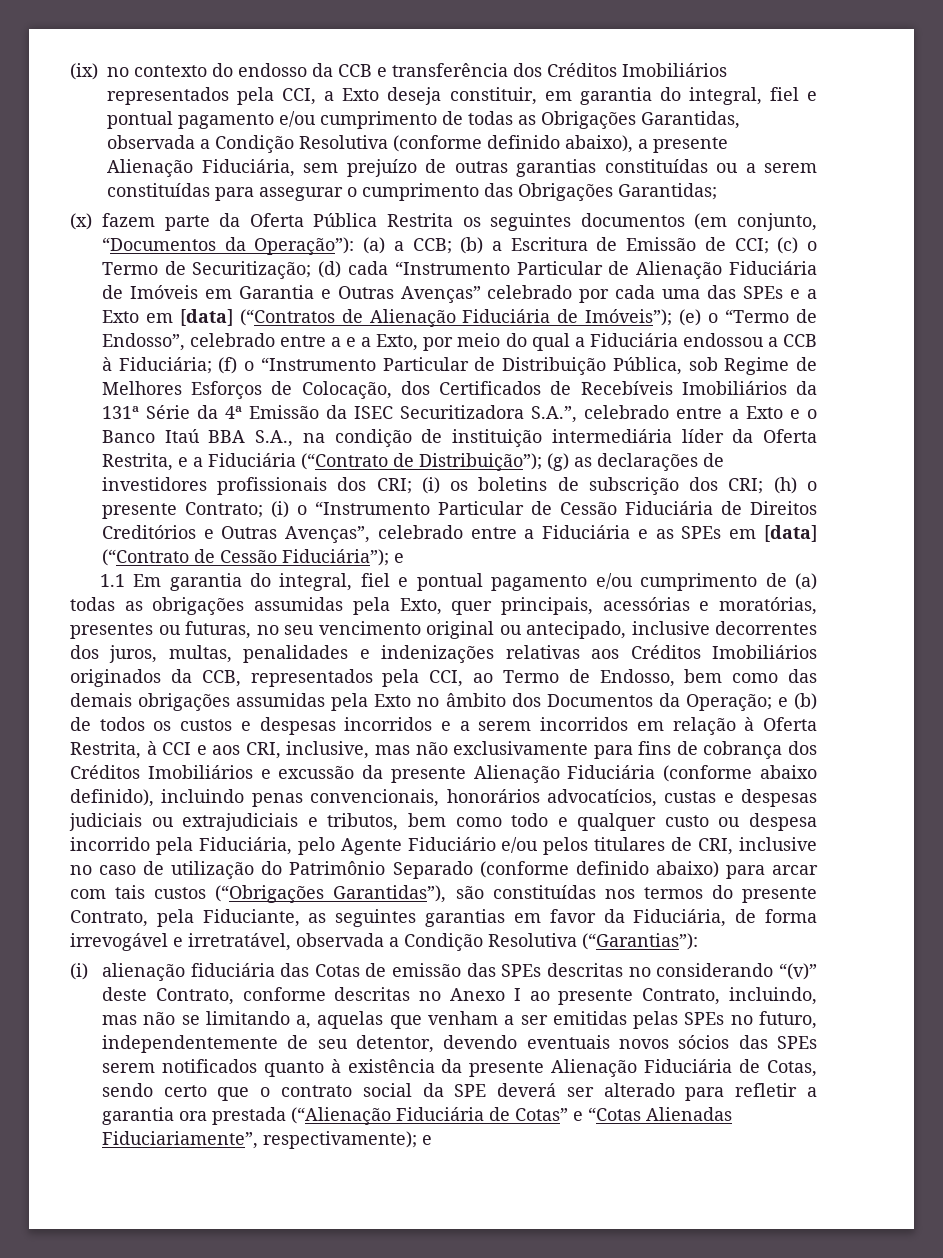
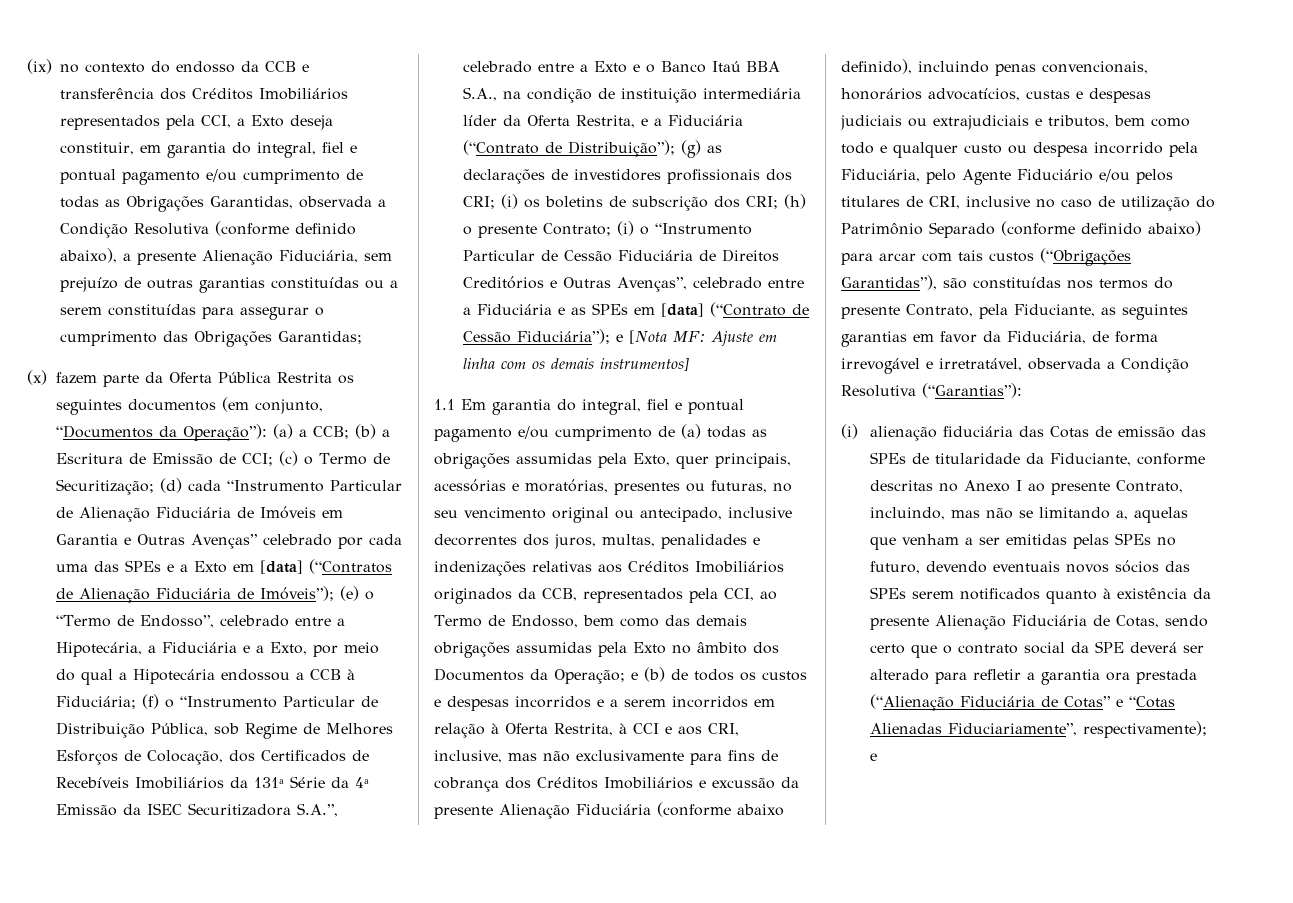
- (e) o “Termo de Endosso”, celebrado entre a e a Exto, por meio do qual a Fiduciária endossou a CCB à Fiduciária;
+ (e) o “Termo de Endosso”, celebrado entre a Hipotecária, a Fiduciária e a Exto, por meio do qual a Hipotecária endossou a CCB à Fiduciária;
- (i) o “Instrumento Particular de Cessão Fiduciária de Direitos Creditórios e Outras Avenças”, celebrado entre a Fiduciária e as SPEs em [data] (“Contrato de Cessão Fiduciária”); e
+ (i) o “Instrumento Particular de Cessão Fiduciária de Direitos Creditórios e Outras Avenças”, celebrado entre a Fiduciária e as SPEs em [data] (“Contrato de Cessão Fiduciária”); e [Nota MF: Ajuste em linha com os demais instrumentos]
- (i) alienação fiduciária das Cotas de emissão das SPEs descritas no considerando “(v)” deste Contrato, conforme descritas no Anexo I ao presente Contrato, incluindo, mas não se limitando a, aquelas que venham a ser emitidas pelas SPEs no futuro, independentemente de seu detentor, devendo eventuais novos sócios das SPEs serem notificados quanto à existência da presente Alienação Fiduciária de Cotas, sendo certo que o contrato social da SPE deverá ser alterado para refletir a garantia ora prestada (“Alienação Fiduciária de Cotas” e “Cotas Alienadas Fiduciariamente”, respectivamente);
+ (i) alienação fiduciária das Cotas de emissão das SPEs de titularidade da Fiduciante, conforme descritas no Anexo I ao presente Contrato, incluindo, mas não se limitando a, aquelas que venham a ser emitidas pelas SPEs no futuro, devendo eventuais novos sócios das SPEs serem notificados quanto à existência da presente Alienação Fiduciária de Cotas, sendo certo que o contrato social da SPE deverá ser alterado para refletir a garantia ora prestada (“Alienação Fiduciária de Cotas” e “Cotas Alienadas Fiduciariamente”, respectivamente);

